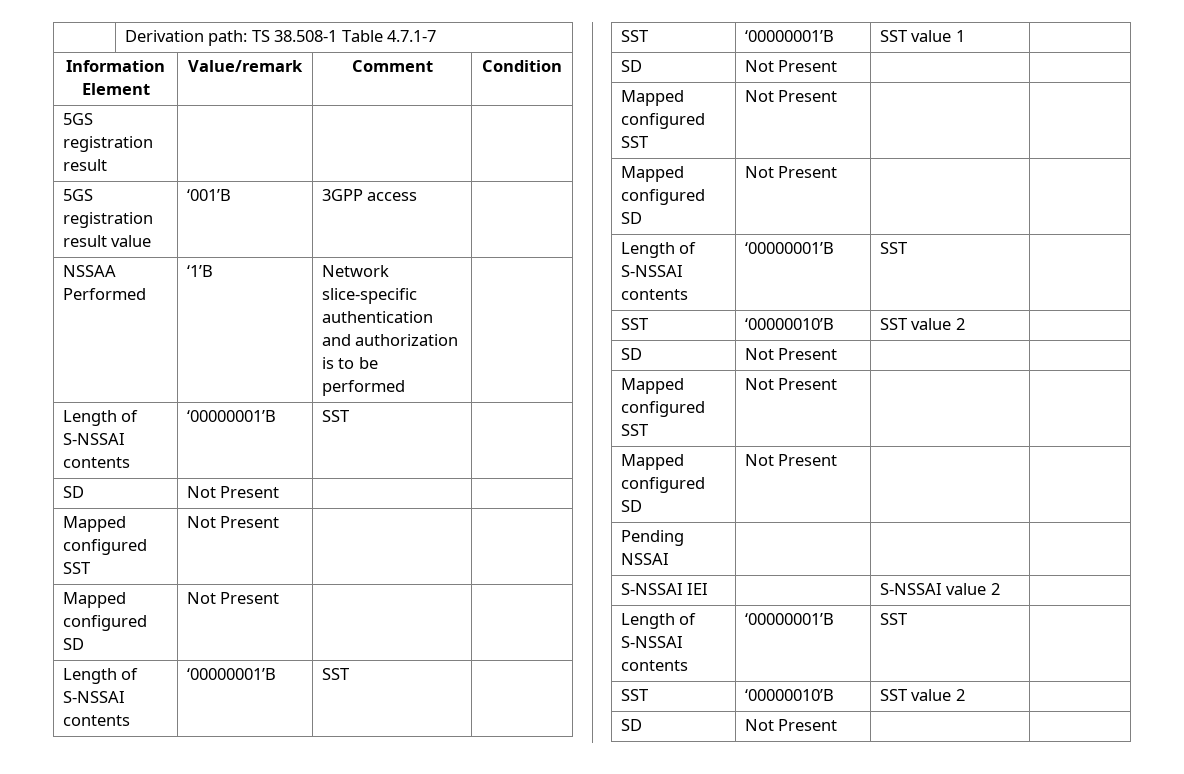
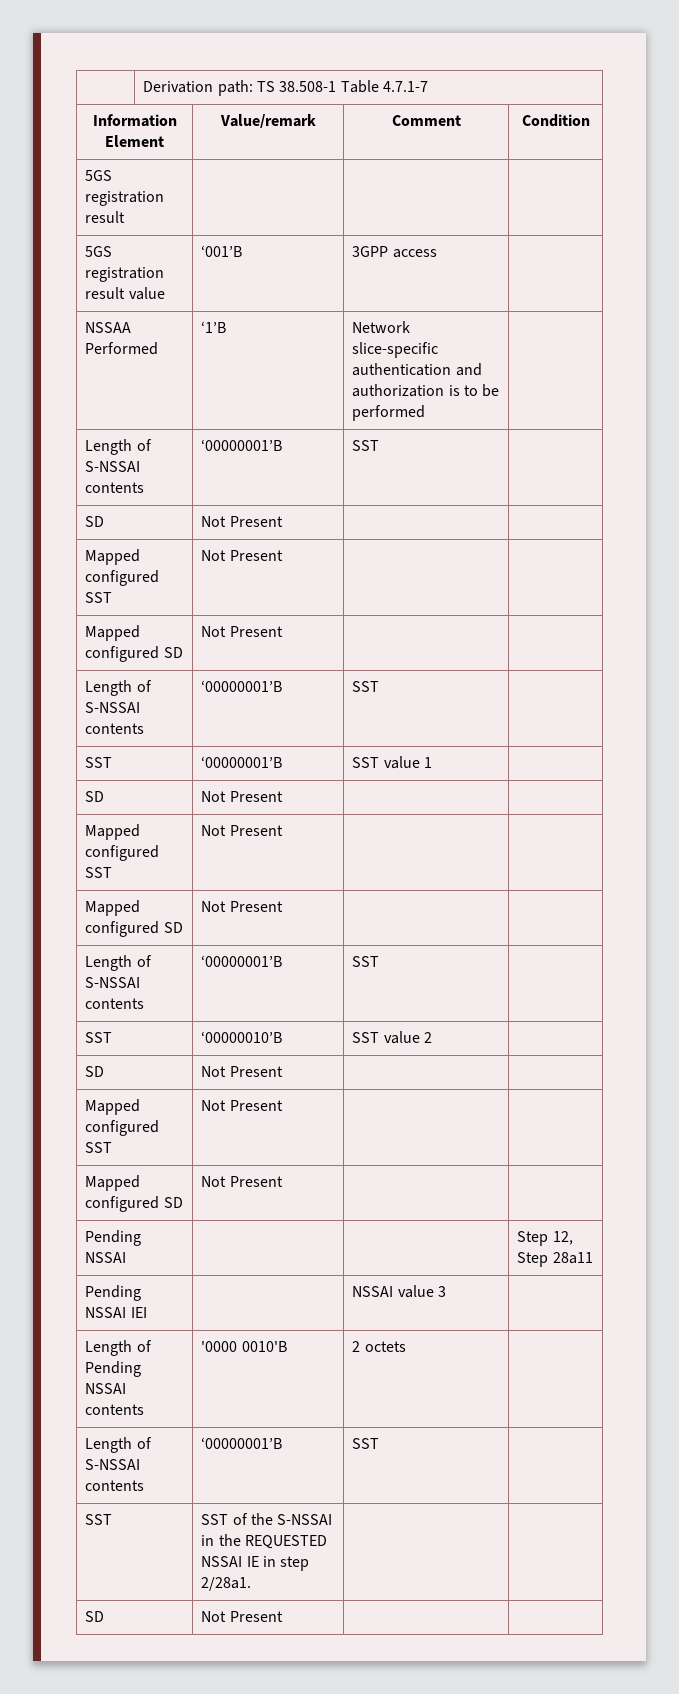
- Pending NSSAI | | |
- S-NSSAI IEI | | S-NSSAI value 2 |
+ Pending NSSAI | | | Step 12, Step 28a11
+ Pending NSSAI IEI | | NSSAI value 3 |
+ Length of Pending NSSAI contents | '0000 0010'B | 2 octets |
  Length of S-NSSAI contents | ‘00000001’B | SST |
- SST | ‘00000010’B | SST value 2 |
+ SST | SST of the S-NSSAI in the REQUESTED NSSAI IE in step 2/28a1. | |

